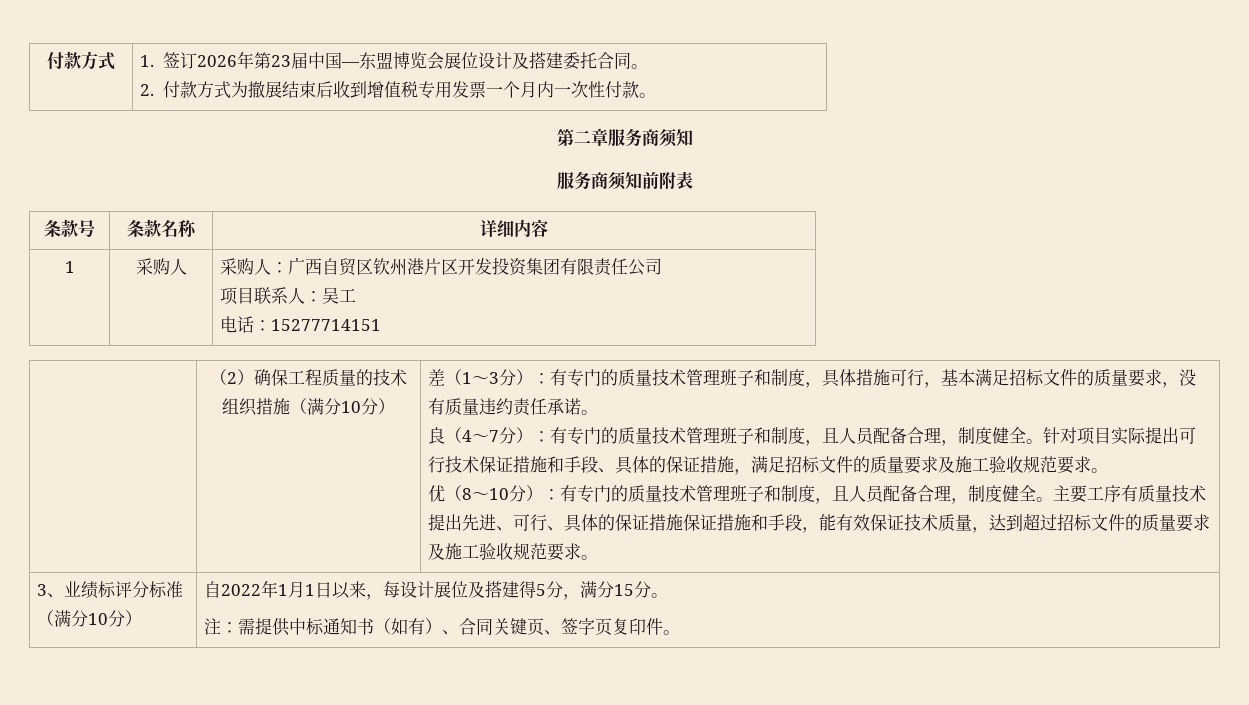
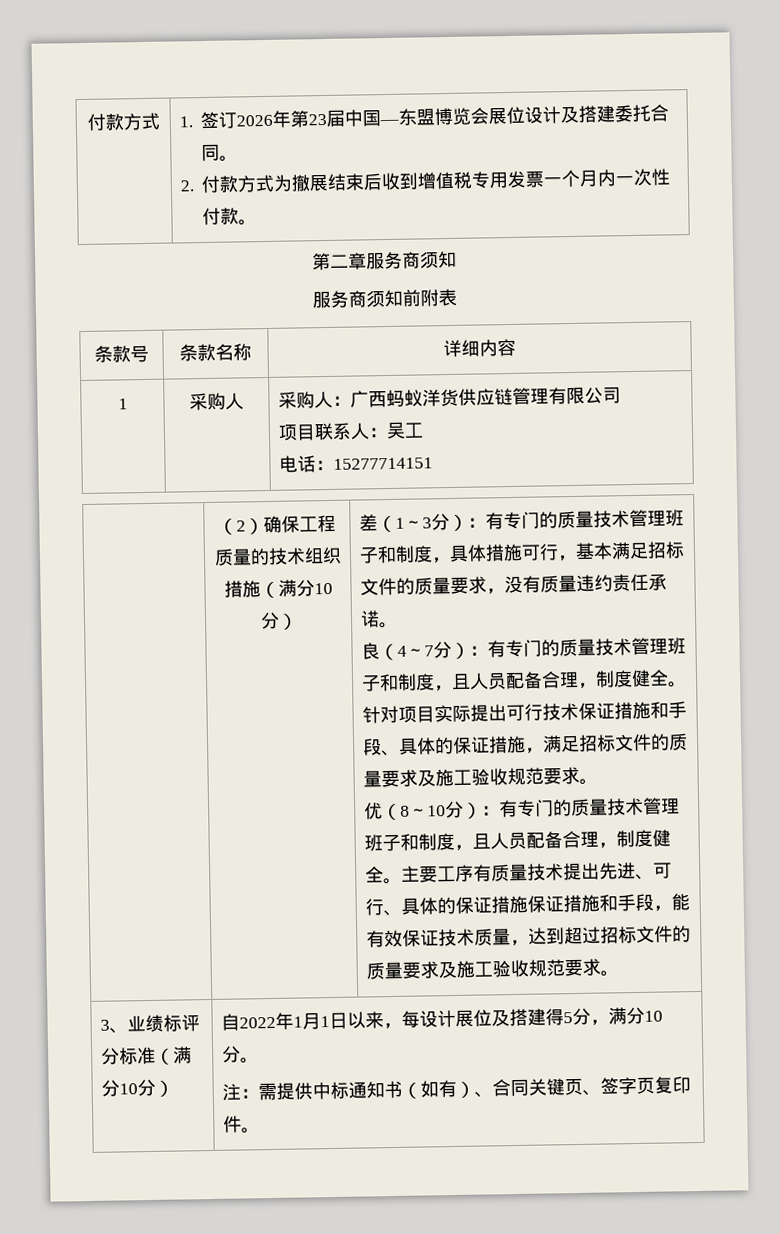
- 1 | 采购人 | 采购人：广西自贸区钦州港片区开发投资集团有限责任公司
+ 1 | 采购人 | 采购人：广西蚂蚁洋货供应链管理有限公司
- 3、业绩标评分标准（满分10分） | 自2022年1月1日以来，每设计展位及搭建得5分，满分15分。
+ 3、业绩标评分标准（满分10分） | 自2022年1月1日以来，每设计展位及搭建得5分，满分10分。

